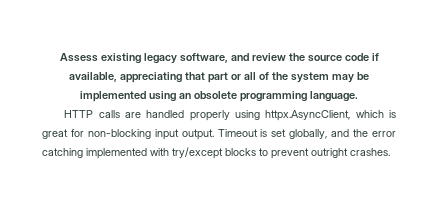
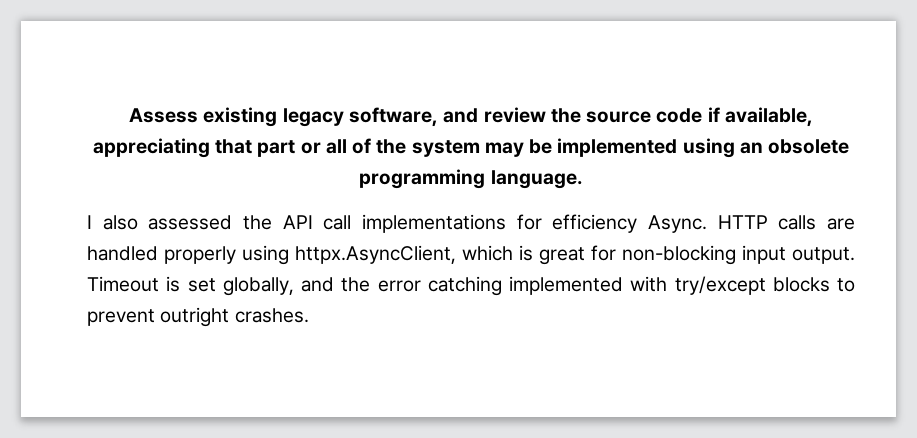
+ I also assessed the API call implementations for efficiency Async.

